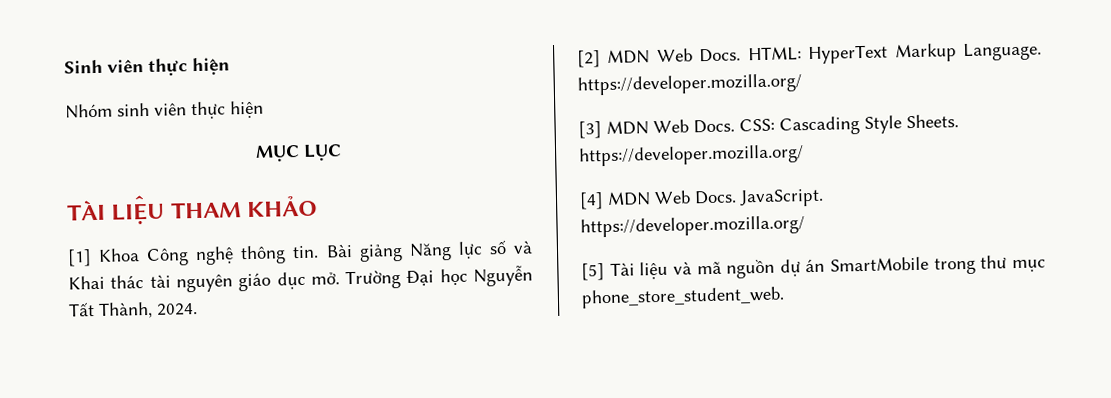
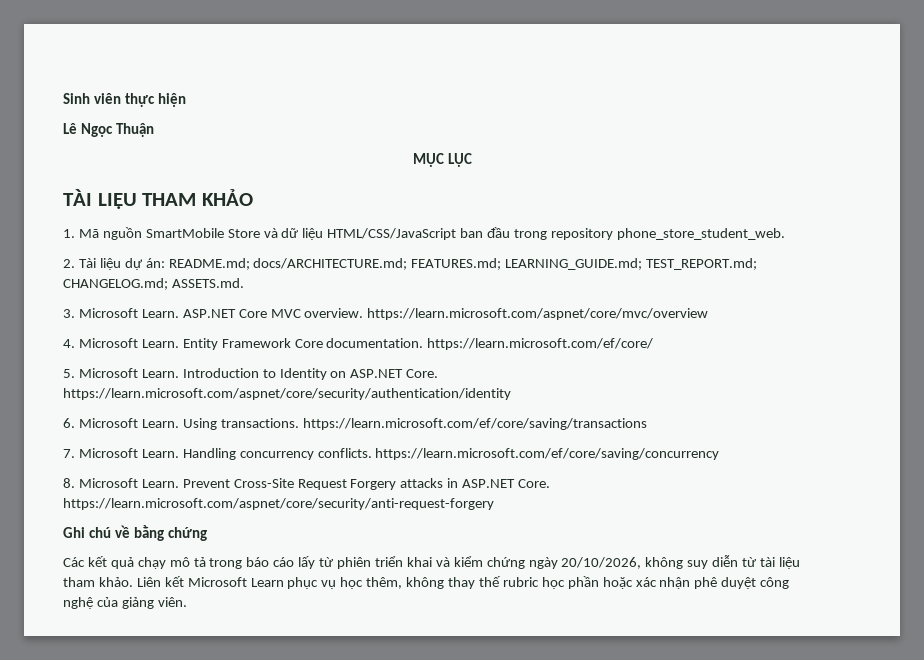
- Nhóm sinh viên thực hiện
+ Lê Ngọc Thuận
- [1] Khoa Công nghệ thông tin. Bài giảng Năng lực số và Khai thác tài nguyên giáo dục mở. Trường Đại học Nguyễn Tất Thành, 2024.
- [2] MDN Web Docs. HTML: HyperText Markup Language. https://developer.mozilla.org/
- [3] MDN Web Docs. CSS: Cascading Style Sheets. https://developer.mozilla.org/
- [4] MDN Web Docs. JavaScript. https://developer.mozilla.org/
- [5] Tài liệu và mã nguồn dự án SmartMobile trong thư mục phone_store_student_web.
+ 1. Mã nguồn SmartMobile Store và dữ liệu HTML/CSS/JavaScript ban đầu trong repository phone_store_student_web.
+ 2. Tài liệu dự án: README.md; docs/ARCHITECTURE.md; FEATURES.md; LEARNING_GUIDE.md; TEST_REPORT.md; CHANGELOG.md; ASSETS.md.
+ 3. Microsoft Learn. ASP.NET Core MVC overview. https://learn.microsoft.com/aspnet/core/mvc/overview
+ 4. Microsoft Learn. Entity Framework Core documentation. https://learn.microsoft.com/ef/core/
+ 5. Microsoft Learn. Introduction to Identity on ASP.NET Core. https://learn.microsoft.com/aspnet/core/security/authentication/identity
+ 6. Microsoft Learn. Using transactions. https://learn.microsoft.com/ef/core/saving/transactions
+ 7. Microsoft Learn. Handling concurrency conflicts. https://learn.microsoft.com/ef/core/saving/concurrency
+ 8. Microsoft Learn. Prevent Cross-Site Request Forgery attacks in ASP.NET Core. https://learn.microsoft.com/aspnet/core/security/anti-request-forgery
+ Ghi chú về bằng chứng
+ Các kết quả chạy mô tả trong báo cáo lấy từ phiên triển khai và kiểm chứng ngày 20/10/2026, không suy diễn từ tài liệu tham khảo. Liên kết Microsoft Learn phục vụ học thêm, không thay thế rubric học phần hoặc xác nhận phê duyệt công nghệ của giảng viên.

